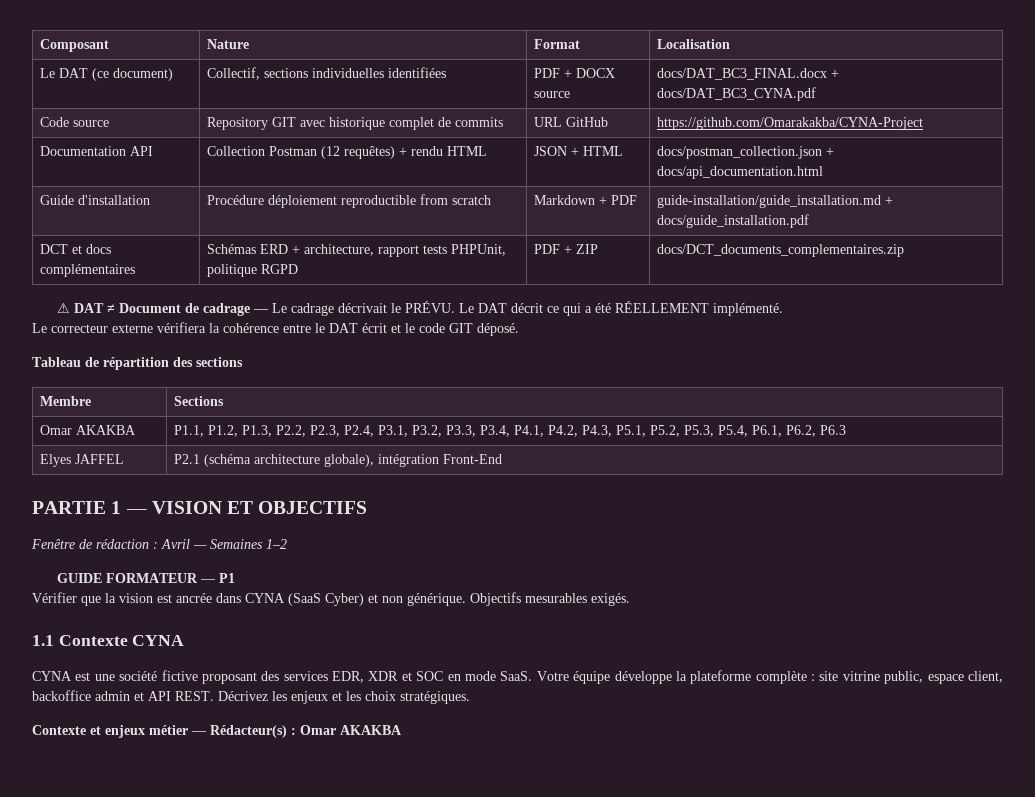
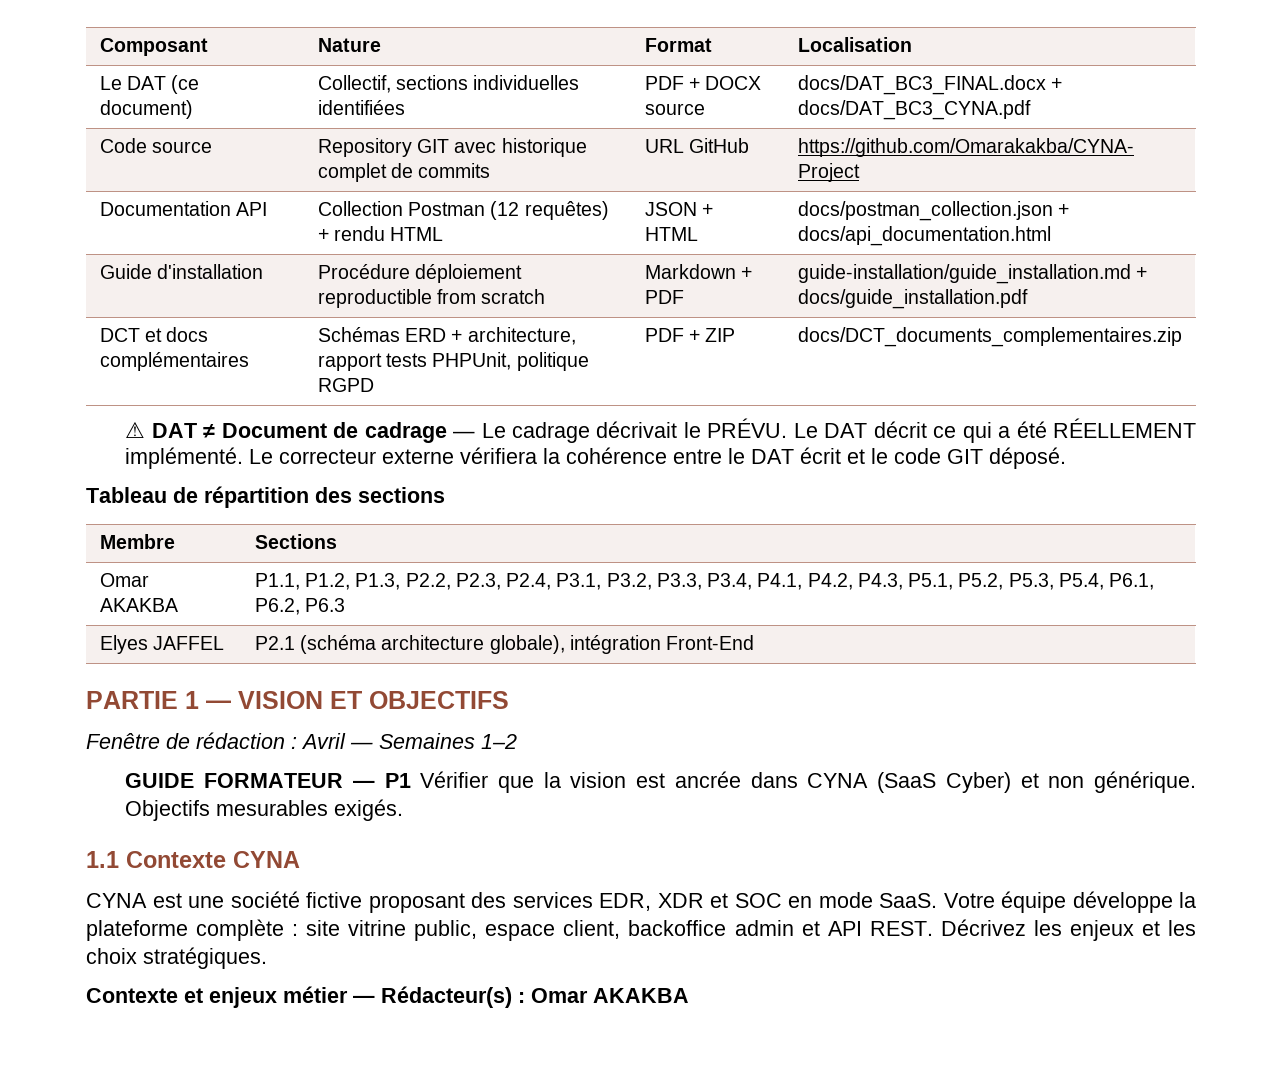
- Le DAT décrit ce qui a été RÉELLEMENT implémenté.
- Le correcteur externe vérifiera la cohérence entre le DAT écrit et le code GIT déposé.
+ Le DAT décrit ce qui a été RÉELLEMENT implémenté. Le correcteur externe vérifiera la cohérence entre le DAT écrit et le code GIT déposé.
- GUIDE FORMATEUR — P1
- Vérifier que la vision est ancrée dans CYNA (SaaS Cyber) et non générique.
+ GUIDE FORMATEUR — P1 Vérifier que la vision est ancrée dans CYNA (SaaS Cyber) et non générique.

